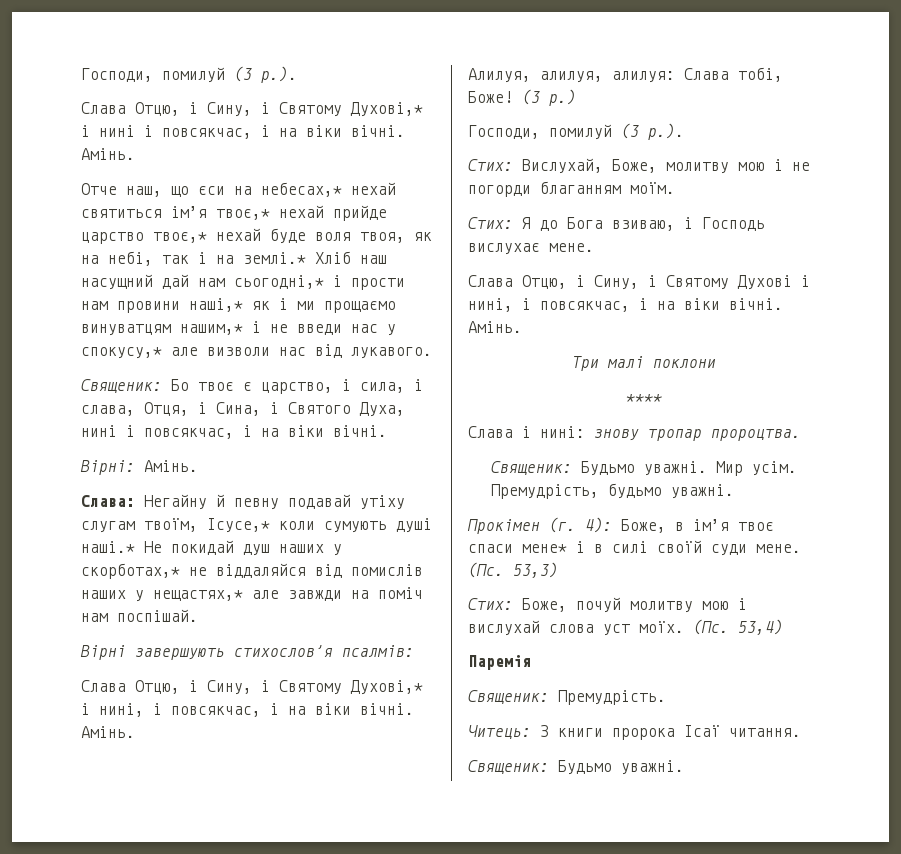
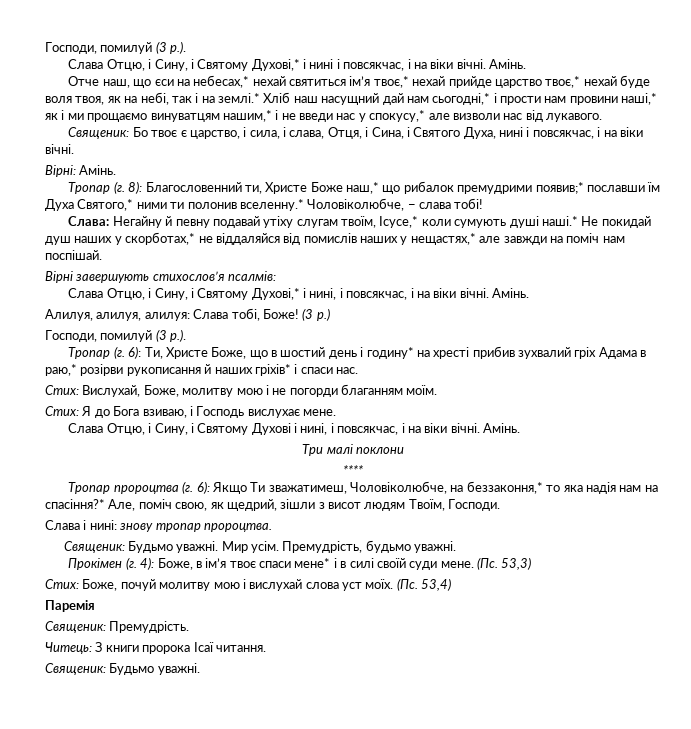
+ Тропар (г. 8): Благословенний ти, Христе Боже наш,* що рибалок премудрими появив;* пославши їм Духа Святого,* ними ти полонив вселенну.* Чоловіколюбче, − слава тобі!
+ Тропар (г. 6): Ти, Христе Боже, що в шостий день і годину* на хресті прибив зухвалий гріх Адама в раю,* розірви рукописання й наших гріхів* і спаси нас.
+ Тропар пророцтва (г. 6): Якщо Ти зважатимеш, Чоловіколюбче, на беззаконня,* то яка надія нам на спасіння?* Але, поміч свою, як щедрий, зішли з висот людям Твоїм, Господи.

